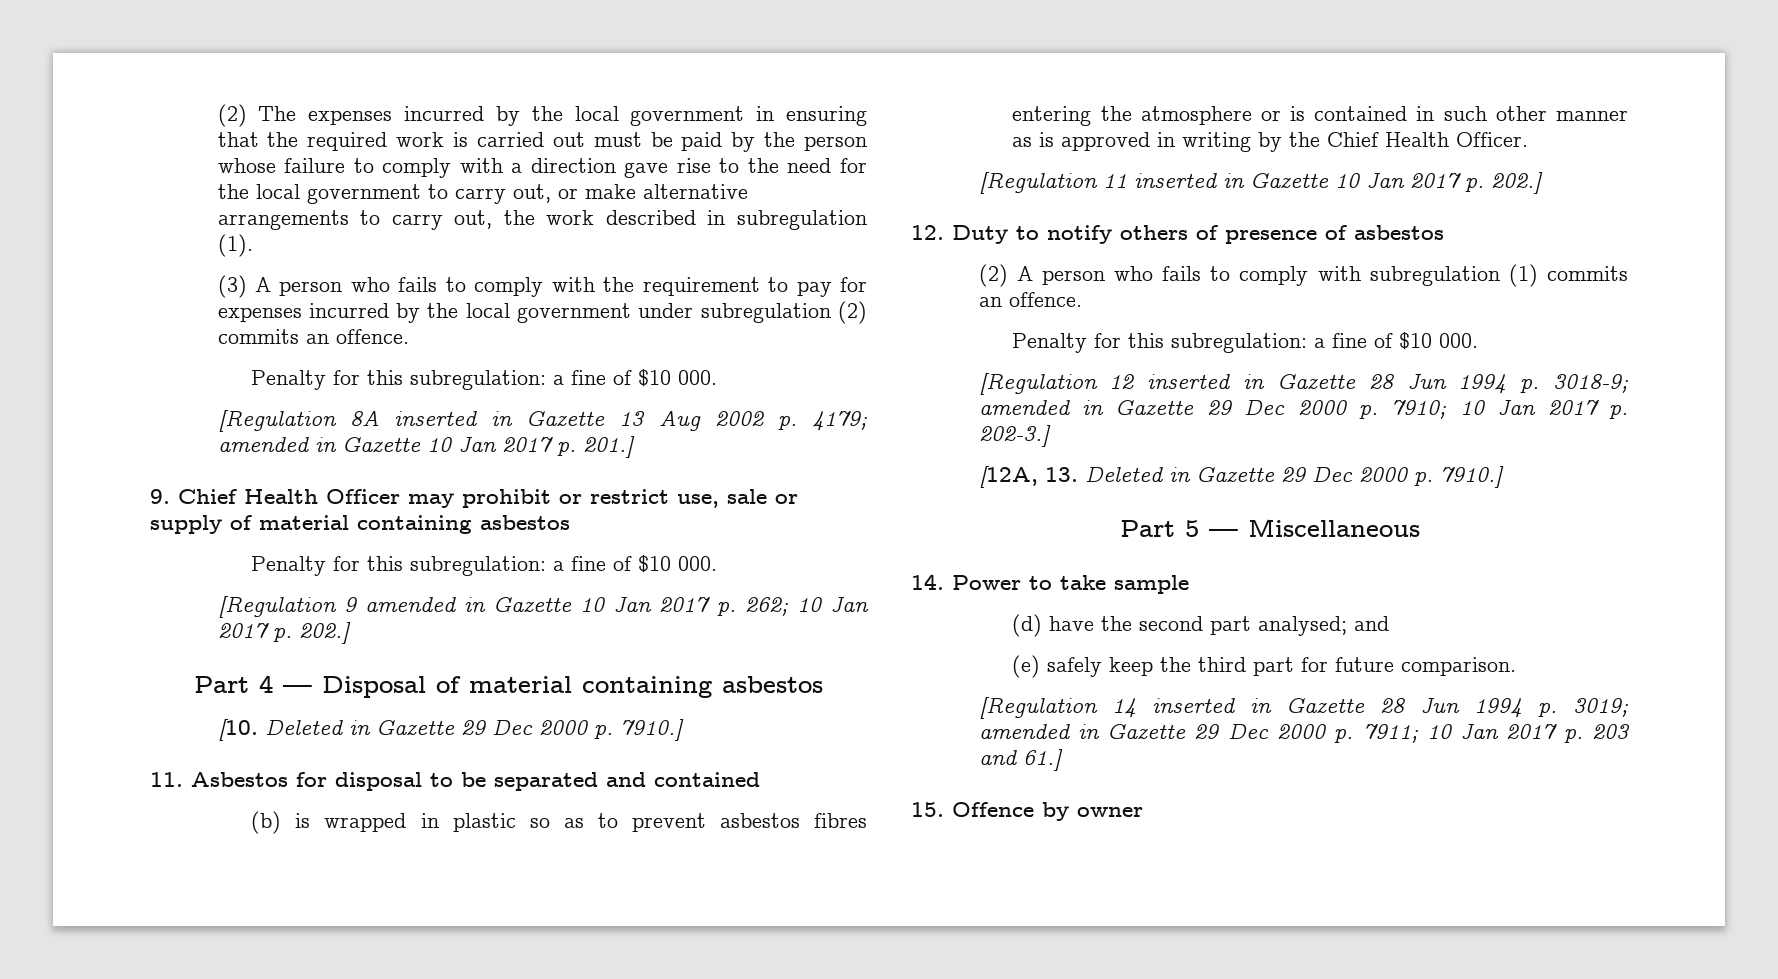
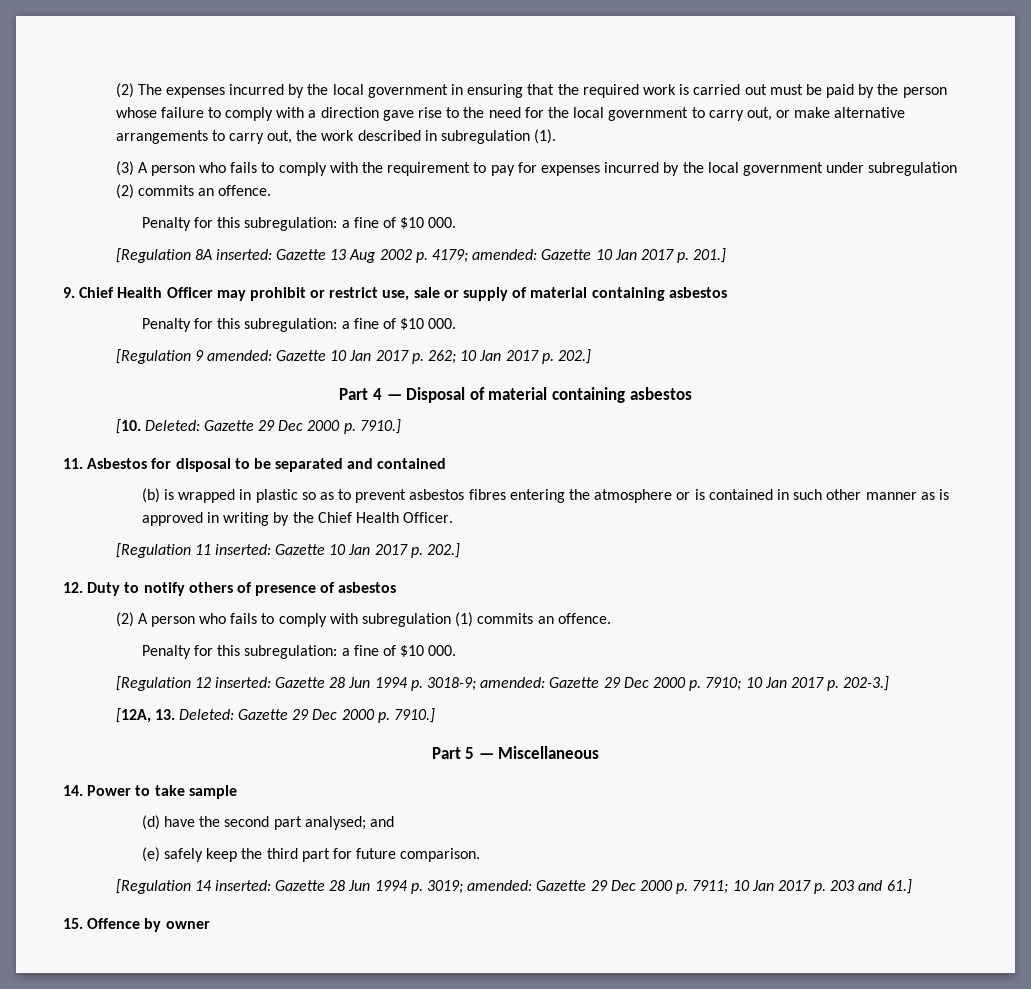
- [Regulation 8A inserted in Gazette 13 Aug 2002 p. 4179; amended in Gazette 10 Jan 2017 p. 201.]
+ [Regulation 8A inserted: Gazette 13 Aug 2002 p. 4179; amended: Gazette 10 Jan 2017 p. 201.]
- [Regulation 9 amended in Gazette 10 Jan 2017 p. 262; 10 Jan 2017 p. 202.]
+ [Regulation 9 amended: Gazette 10 Jan 2017 p. 262; 10 Jan 2017 p. 202.]
- [10. Deleted in Gazette 29 Dec 2000 p. 7910.]
+ [10. Deleted: Gazette 29 Dec 2000 p. 7910.]
- [Regulation 11 inserted in Gazette 10 Jan 2017 p. 202.]
+ [Regulation 11 inserted: Gazette 10 Jan 2017 p. 202.]
- [Regulation 12 inserted in Gazette 28 Jun 1994 p. 3018-9; amended in Gazette 29 Dec 2000 p. 7910; 10 Jan 2017 p. 202-3.]
+ [Regulation 12 inserted: Gazette 28 Jun 1994 p. 3018-9; amended: Gazette 29 Dec 2000 p. 7910; 10 Jan 2017 p. 202-3.]
- [12A, 13. Deleted in Gazette 29 Dec 2000 p. 7910.]
+ [12A, 13. Deleted: Gazette 29 Dec 2000 p. 7910.]
- [Regulation 14 inserted in Gazette 28 Jun 1994 p. 3019; amended in Gazette 29 Dec 2000 p. 7911; 10 Jan 2017 p. 203 and 61.]
+ [Regulation 14 inserted: Gazette 28 Jun 1994 p. 3019; amended: Gazette 29 Dec 2000 p. 7911; 10 Jan 2017 p. 203 and 61.]

